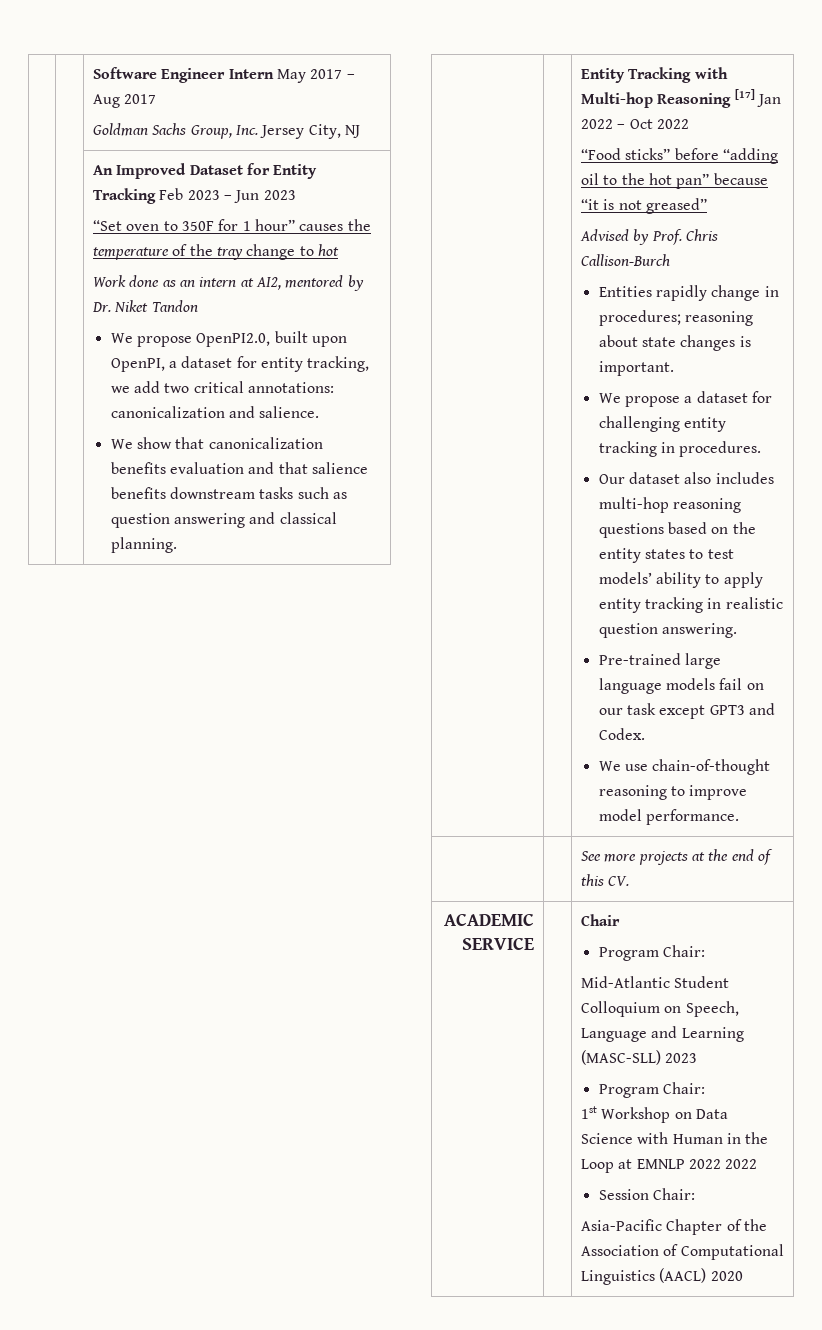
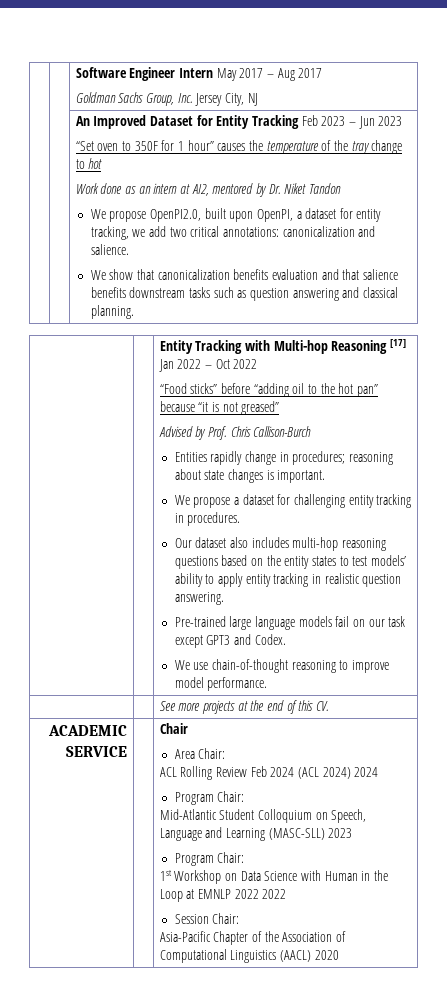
+ Area Chair:
+ ACL Rolling Review Feb 2024 (ACL 2024) 2024

